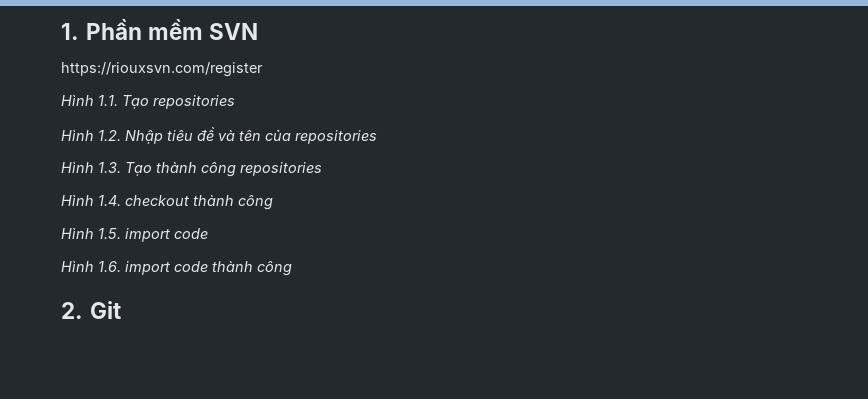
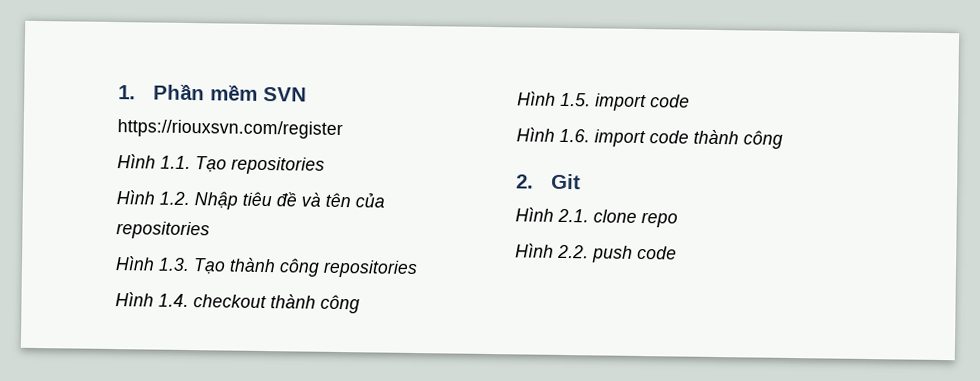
+ Hình 2.1. clone repo
+ Hình 2.2. push code

